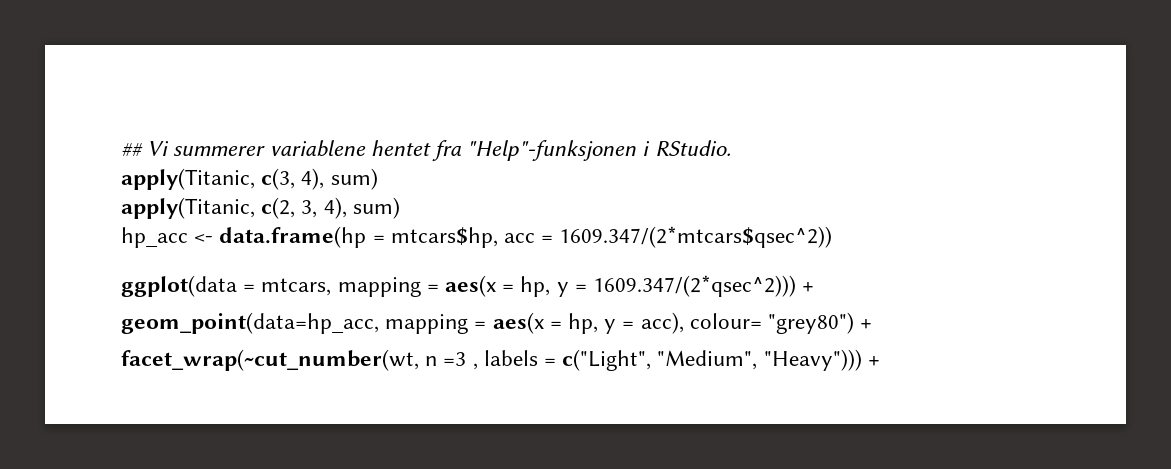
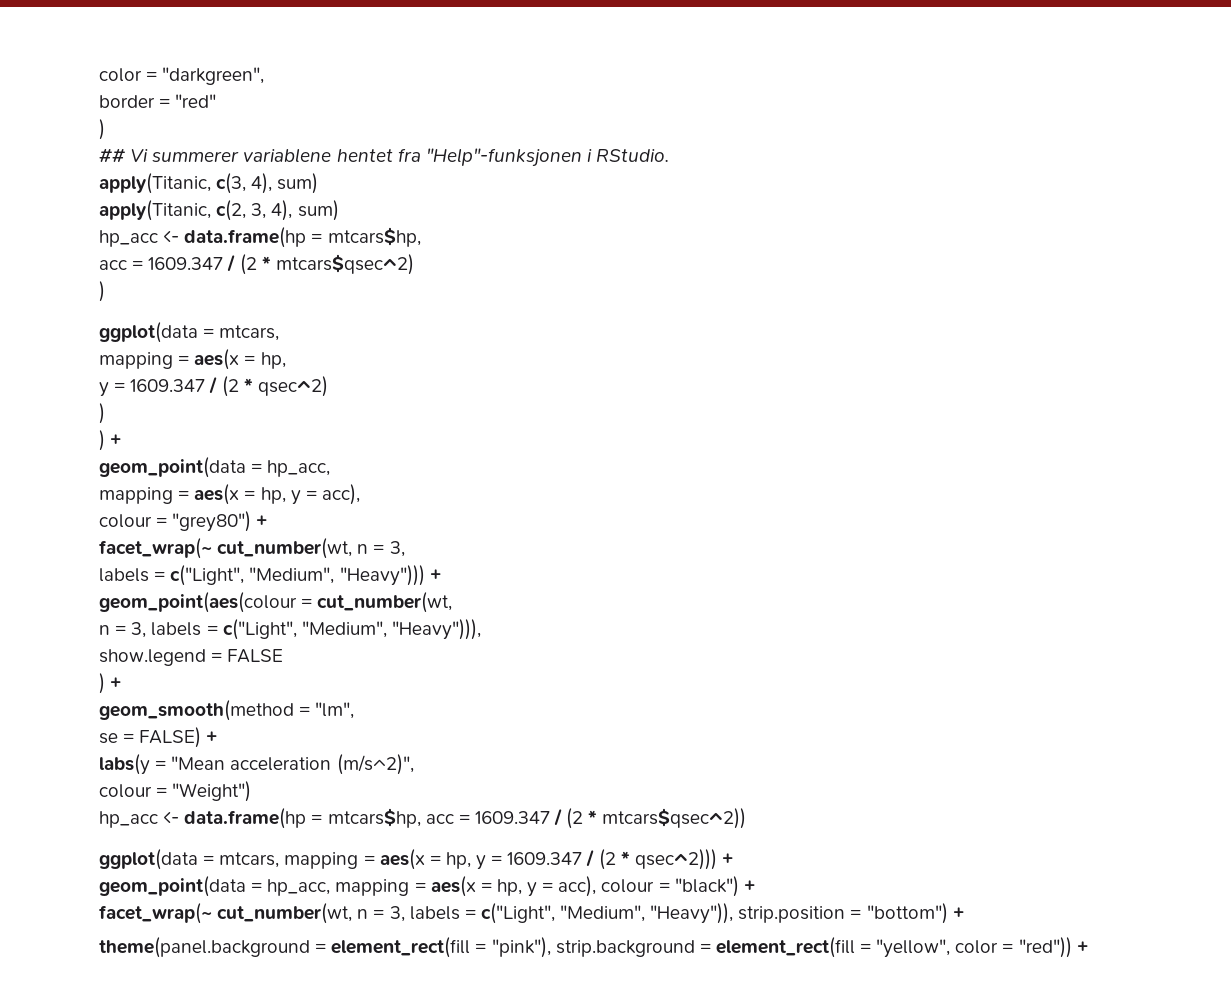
+ color = "darkgreen",
+ border = "red"
+ )
  apply(Titanic, c(2, 3, 4), sum)
- hp_acc <- data.frame(hp = mtcars$hp, acc = 1609.347/(2*mtcars$qsec^2))
+ hp_acc <- data.frame(hp = mtcars$hp,
+ acc = 1609.347 / (2 * mtcars$qsec^2)
+ )
+ ggplot(data = mtcars,
+ mapping = aes(x = hp,
+ y = 1609.347 / (2 * qsec^2)
+ )
+ ) +
+ geom_point(data = hp_acc,
+ mapping = aes(x = hp, y = acc),
+ colour = "grey80") +
+ facet_wrap(~ cut_number(wt, n = 3,
+ labels = c("Light", "Medium", "Heavy"))) +
+ geom_point(aes(colour = cut_number(wt,
+ n = 3, labels = c("Light", "Medium", "Heavy"))),
+ show.legend = FALSE
+ ) +
+ geom_smooth(method = "lm",
+ se = FALSE) +
+ labs(y = "Mean acceleration (m/s^2)",
+ colour = "Weight")
+ hp_acc <- data.frame(hp = mtcars$hp, acc = 1609.347 / (2 * mtcars$qsec^2))
- ggplot(data = mtcars, mapping = aes(x = hp, y = 1609.347/(2*qsec^2))) +
- geom_point(data=hp_acc, mapping = aes(x = hp, y = acc), colour= "grey80") +
- facet_wrap(~cut_number(wt, n =3 , labels = c("Light", "Medium", "Heavy"))) +
+ ggplot(data = mtcars, mapping = aes(x = hp, y = 1609.347 / (2 * qsec^2))) +
+ geom_point(data = hp_acc, mapping = aes(x = hp, y = acc), colour = "black") +
+ facet_wrap(~ cut_number(wt, n = 3, labels = c("Light", "Medium", "Heavy")), strip.position = "bottom") +
+ theme(panel.background = element_rect(fill = "pink"), strip.background = element_rect(fill = "yellow", color = "red")) +

